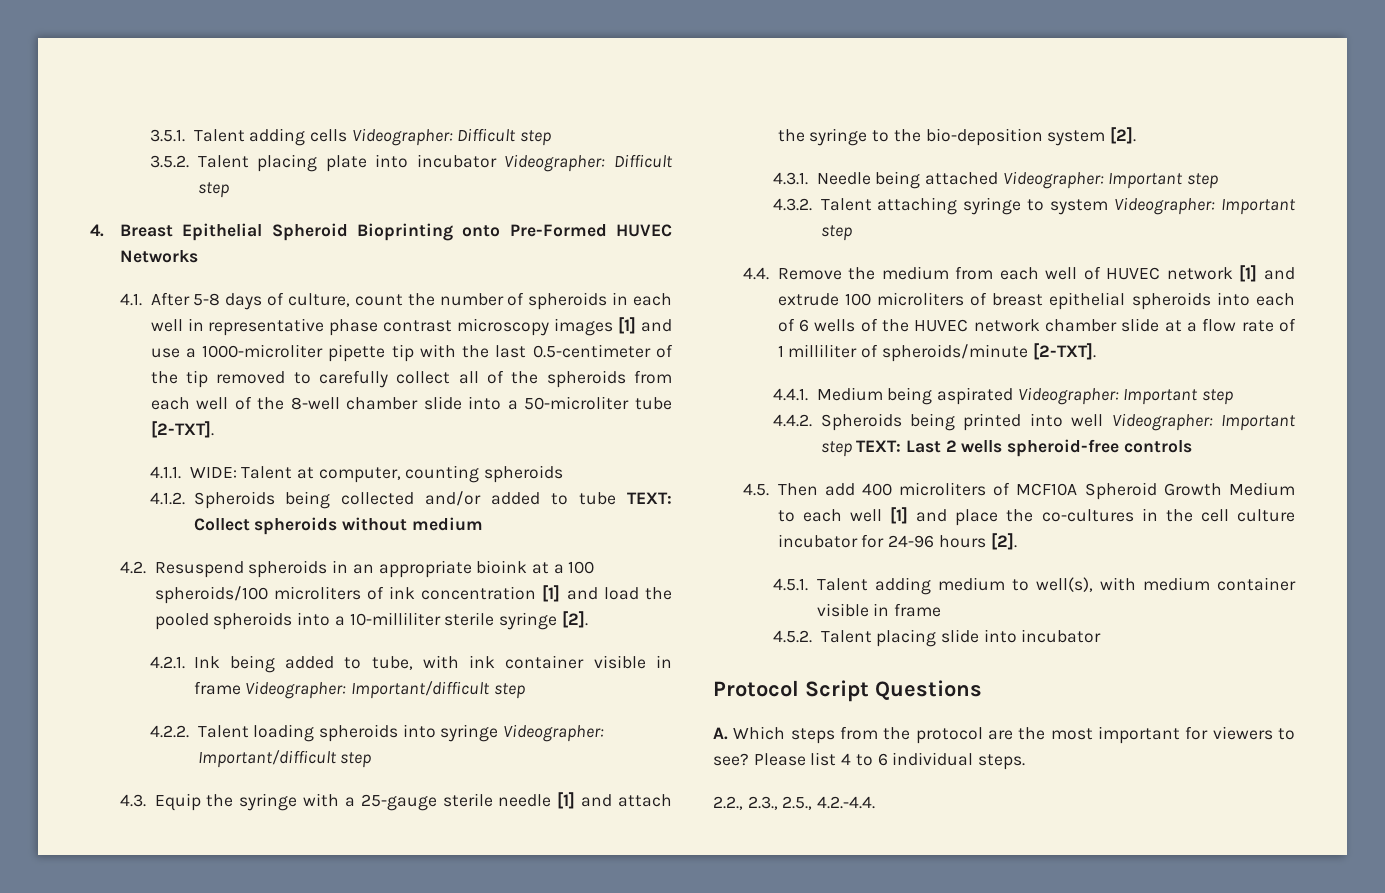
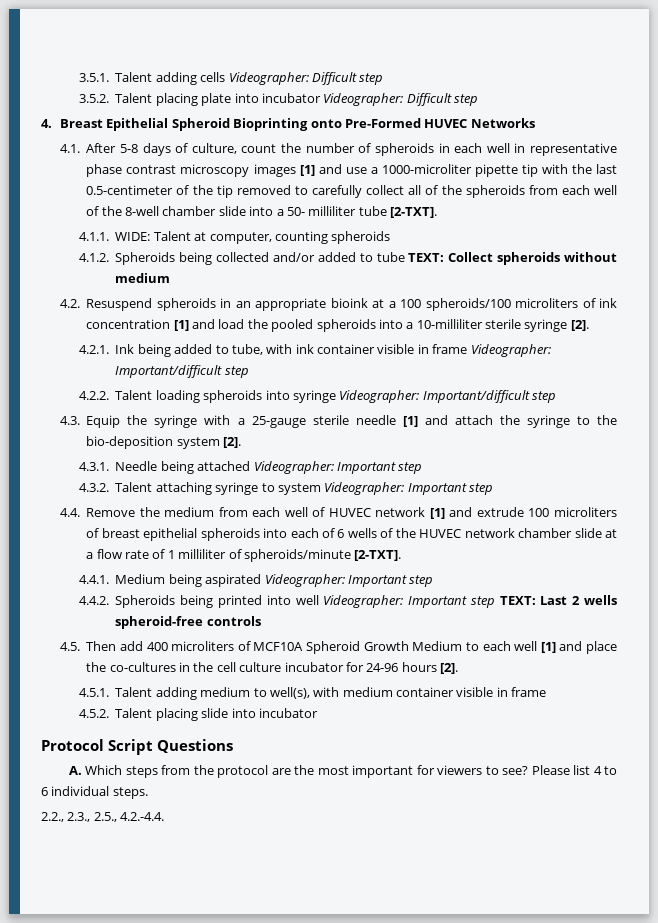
- 4.1. After 5-8 days of culture, count the number of spheroids in each well in representative phase contrast microscopy images [1] and use a 1000-microliter pipette tip with the last 0.5-centimeter of the tip removed to carefully collect all of the spheroids from each well of the 8-well chamber slide into a 50-microliter tube [2-TXT].
+ 4.1. After 5-8 days of culture, count the number of spheroids in each well in representative phase contrast microscopy images [1] and use a 1000-microliter pipette tip with the last 0.5-centimeter of the tip removed to carefully collect all of the spheroids from each well of the 8-well chamber slide into a 50- milliliter tube [2-TXT].

